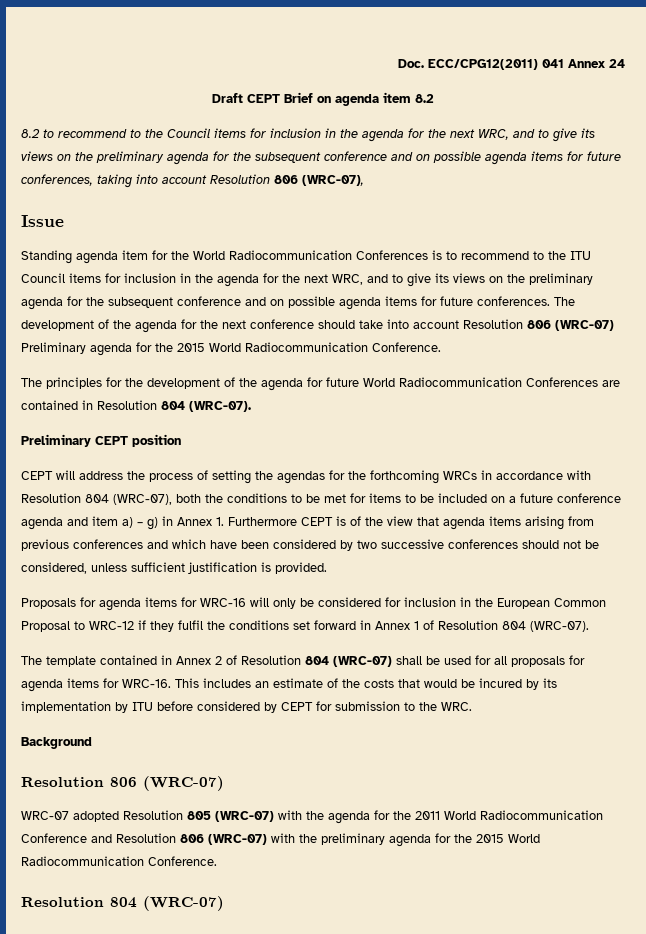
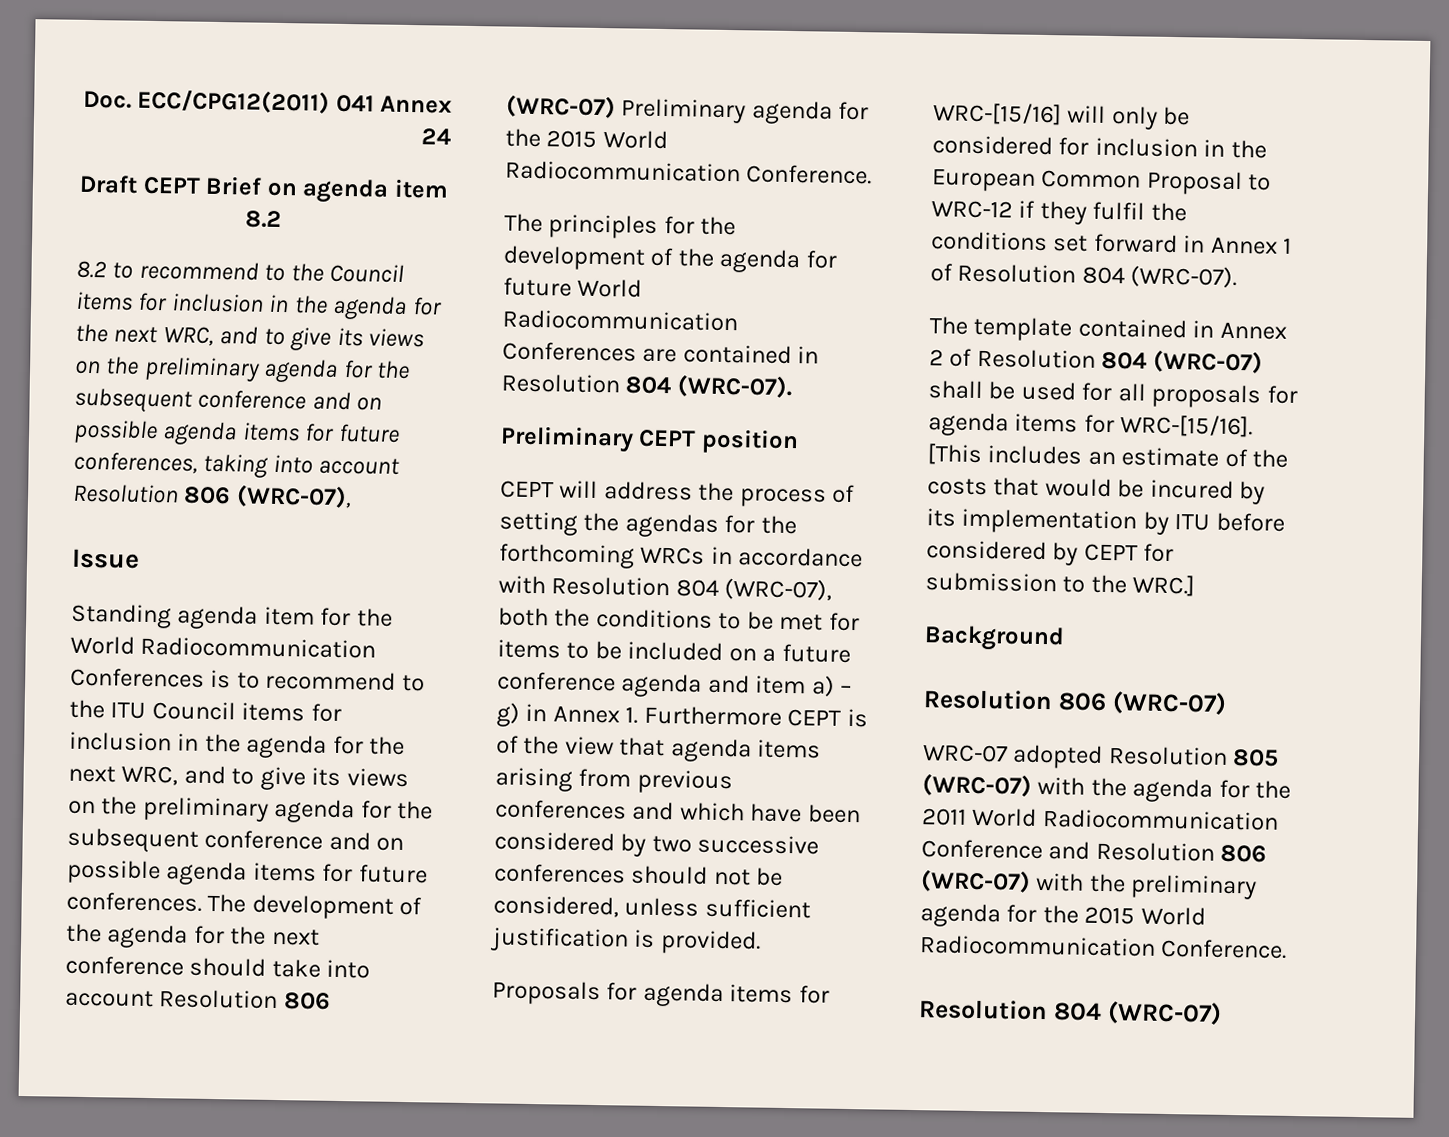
- Proposals for agenda items for WRC-16 will only be considered for inclusion in the European Common Proposal to WRC-12 if they fulfil the conditions set forward in Annex 1 of Resolution 804 (WRC-07).
+ Proposals for agenda items for WRC-[15/16] will only be considered for inclusion in the European Common Proposal to WRC-12 if they fulfil the conditions set forward in Annex 1 of Resolution 804 (WRC-07).
- The template contained in Annex 2 of Resolution 804 (WRC-07) shall be used for all proposals for agenda items for WRC-16. This includes an estimate of the costs that would be incured by its implementation by ITU before considered by CEPT for submission to the WRC.
+ The template contained in Annex 2 of Resolution 804 (WRC-07) shall be used for all proposals for agenda items for WRC-[15/16]. [This includes an estimate of the costs that would be incured by its implementation by ITU before considered by CEPT for submission to the WRC.]

